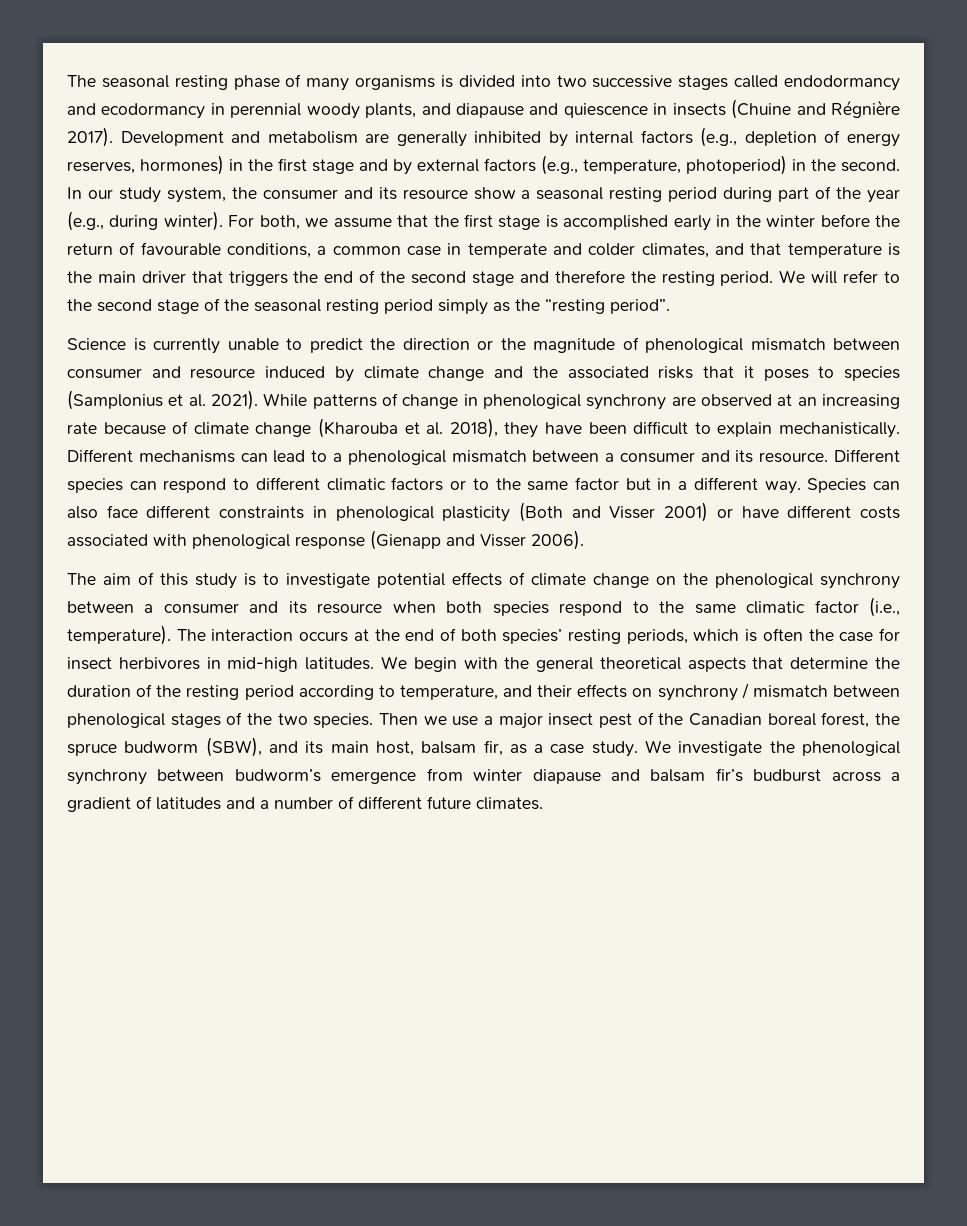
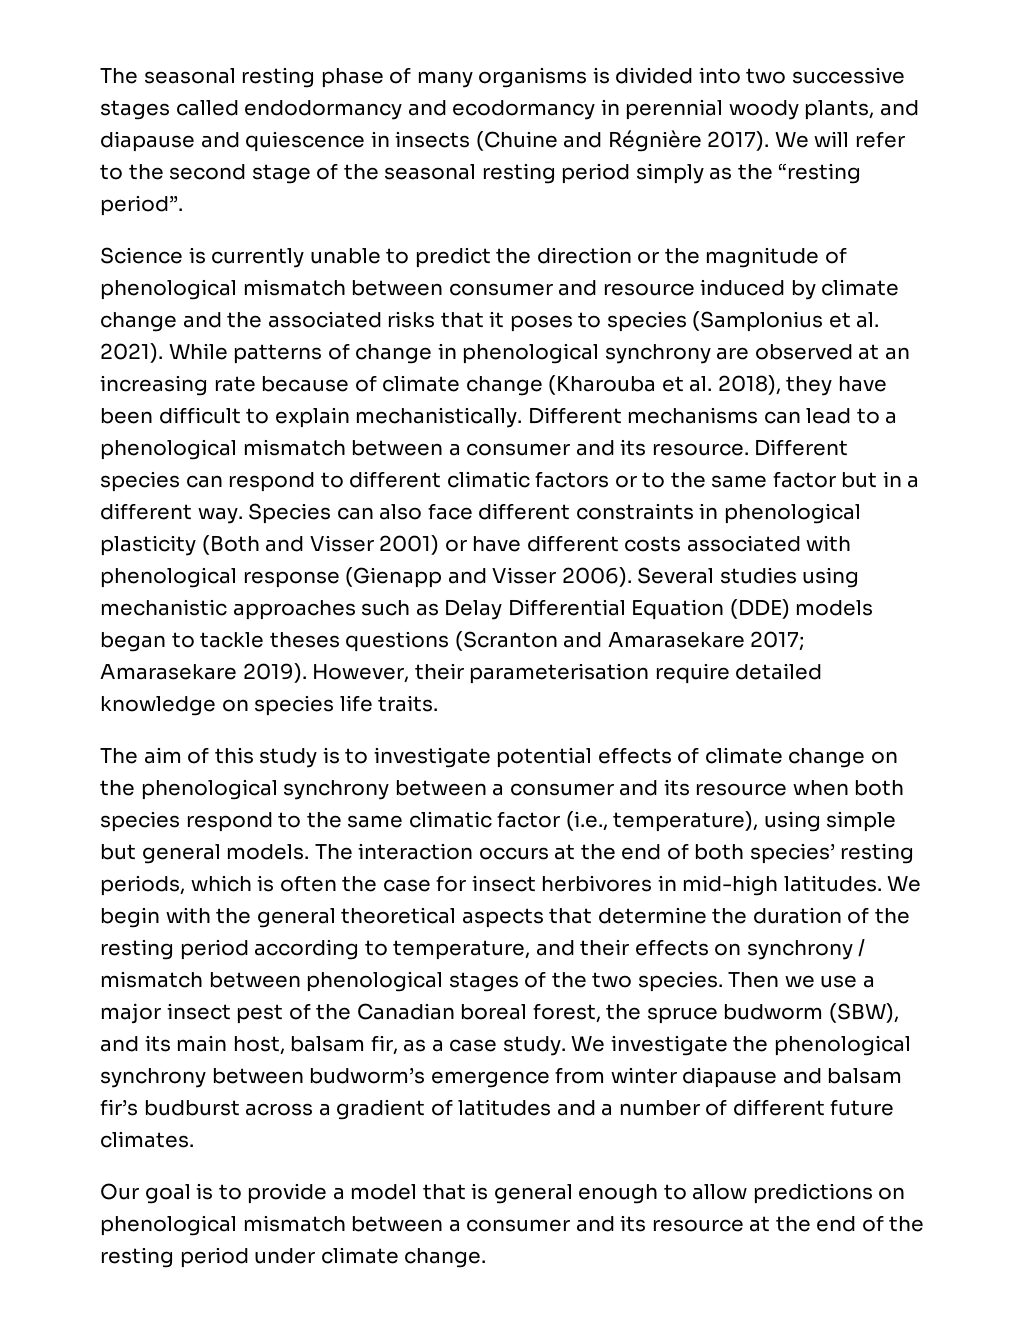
- Development and metabolism are generally inhibited by internal factors (e.g., depletion of energy reserves, hormones) in the first stage and by external factors (e.g., temperature, photoperiod) in the second. In our study system, the consumer and its resource show a seasonal resting period during part of the year (e.g., during winter). For both, we assume that the first stage is accomplished early in the winter before the return of favourable conditions, a common case in temperate and colder climates, and that temperature is the main driver that triggers the end of the second stage and therefore the resting period.
+ Several studies using mechanistic approaches such as Delay Differential Equation (DDE) models began to tackle theses questions (Scranton and Amarasekare 2017; Amarasekare 2019). However, their parameterisation require detailed knowledge on species life traits.
- The aim of this study is to investigate potential effects of climate change on the phenological synchrony between a consumer and its resource when both species respond to the same climatic factor (i.e., temperature).
+ The aim of this study is to investigate potential effects of climate change on the phenological synchrony between a consumer and its resource when both species respond to the same climatic factor (i.e., temperature), using simple but general models.
+ Our goal is to provide a model that is general enough to allow predictions on phenological mismatch between a consumer and its resource at the end of the resting period under climate change.

